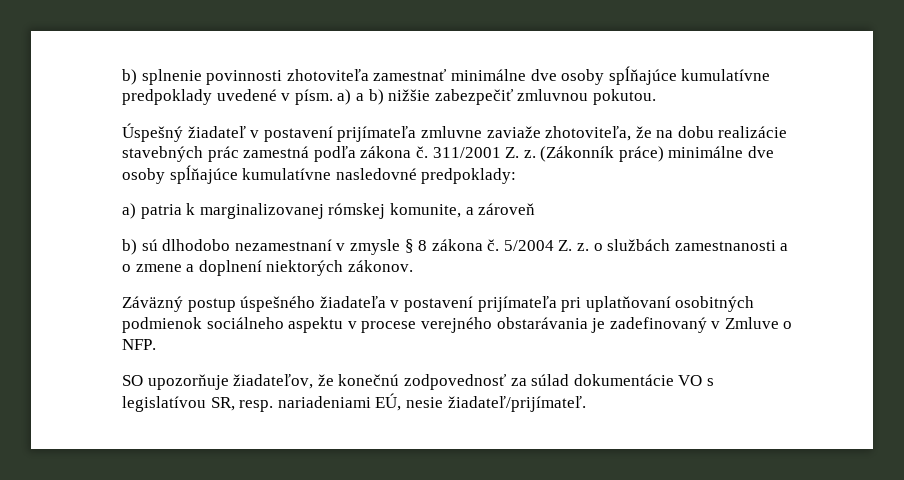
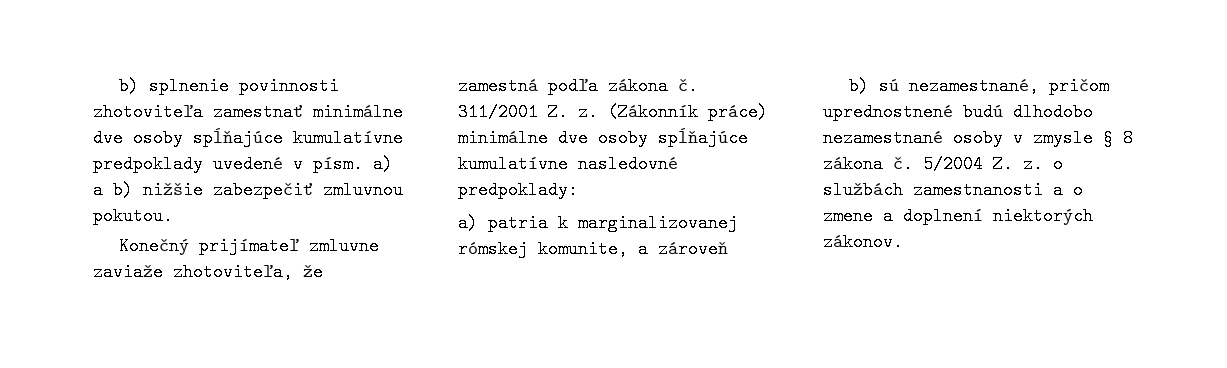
- Úspešný žiadateľ v postavení prijímateľa zmluvne zaviaže zhotoviteľa, že na dobu realizácie stavebných prác zamestná podľa zákona č.
+ Konečný prijímateľ zmluvne zaviaže zhotoviteľa, že zamestná podľa zákona č.
- b) sú dlhodobo nezamestnaní v zmysle § 8 zákona č.
+ b) sú nezamestnané, pričom uprednostnené budú dlhodobo nezamestnané osoby v zmysle § 8 zákona č.
- Záväzný postup úspešného žiadateľa v postavení prijímateľa pri uplatňovaní osobitných podmienok sociálneho aspektu v procese verejného obstarávania je zadefinovaný v Zmluve o NFP.
- SO upozorňuje žiadateľov, že konečnú zodpovednosť za súlad dokumentácie VO s legislatívou SR, resp. nariadeniami EÚ, nesie žiadateľ/prijímateľ.

